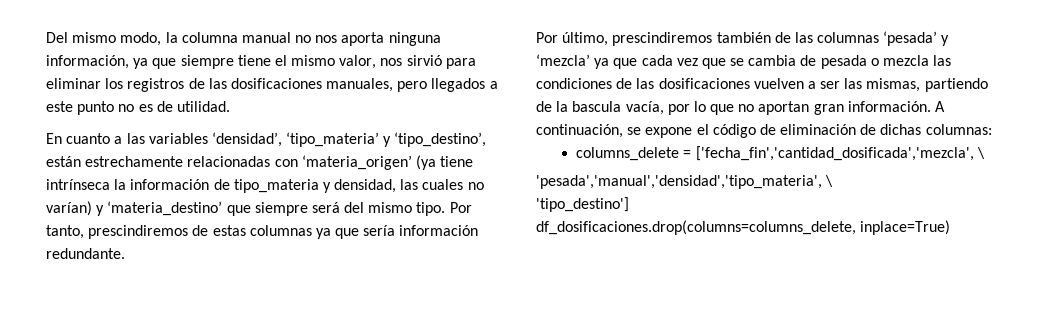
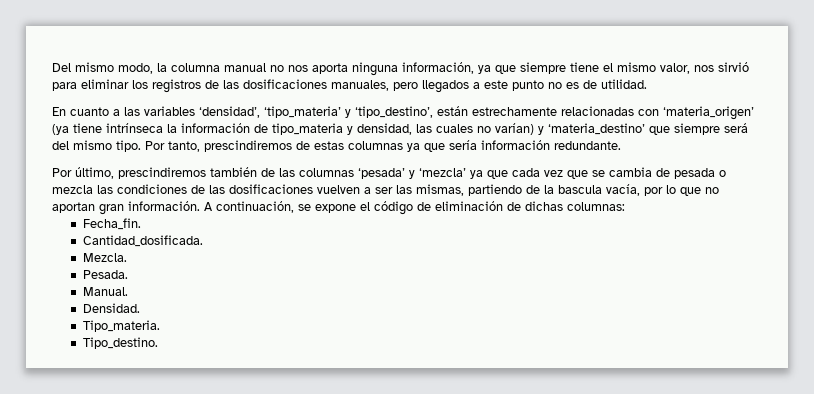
- columns_delete = ['fecha_fin','cantidad_dosificada','mezcla', \
- 'pesada','manual','densidad','tipo_materia', \
- 'tipo_destino']
- df_dosificaciones.drop(columns=columns_delete, inplace=True)
+ Fecha_fin.
+ Cantidad_dosificada.
+ Mezcla.
+ Pesada.
+ Manual.
+ Densidad.
+ Tipo_materia.
+ Tipo_destino.

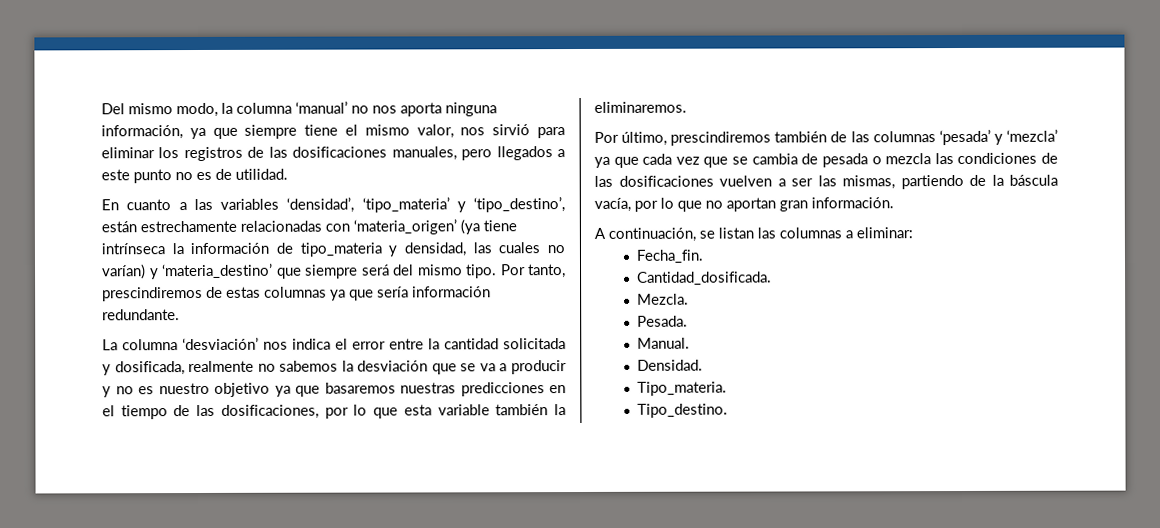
- Del mismo modo, la columna manual no nos aporta ninguna información, ya que siempre tiene el mismo valor, nos sirvió para eliminar los registros de las dosificaciones manuales, pero llegados a este punto no es de utilidad.
+ Del mismo modo, la columna ‘manual’ no nos aporta ninguna información, ya que siempre tiene el mismo valor, nos sirvió para eliminar los registros de las dosificaciones manuales, pero llegados a este punto no es de utilidad.
+ La columna ‘desviación’ nos indica el error entre la cantidad solicitada y dosificada, realmente no sabemos la desviación que se va a producir y no es nuestro objetivo ya que basaremos nuestras predicciones en el tiempo de las dosificaciones, por lo que esta variable también la eliminaremos.
- Por último, prescindiremos también de las columnas ‘pesada’ y ‘mezcla’ ya que cada vez que se cambia de pesada o mezcla las condiciones de las dosificaciones vuelven a ser las mismas, partiendo de la bascula vacía, por lo que no aportan gran información. A continuación, se expone el código de eliminación de dichas columnas:
+ Por último, prescindiremos también de las columnas ‘pesada’ y ‘mezcla’ ya que cada vez que se cambia de pesada o mezcla las condiciones de las dosificaciones vuelven a ser las mismas, partiendo de la báscula vacía, por lo que no aportan gran información.
+ A continuación, se listan las columnas a eliminar:

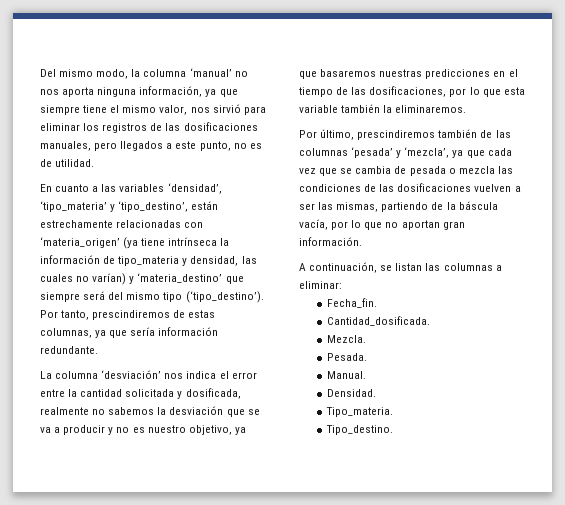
- Del mismo modo, la columna ‘manual’ no nos aporta ninguna información, ya que siempre tiene el mismo valor, nos sirvió para eliminar los registros de las dosificaciones manuales, pero llegados a este punto no es de utilidad.
+ Del mismo modo, la columna ‘manual’ no nos aporta ninguna información, ya que siempre tiene el mismo valor, nos sirvió para eliminar los registros de las dosificaciones manuales, pero llegados a este punto, no es de utilidad.
- En cuanto a las variables ‘densidad’, ‘tipo_materia’ y ‘tipo_destino’, están estrechamente relacionadas con ‘materia_origen’ (ya tiene intrínseca la información de tipo_materia y densidad, las cuales no varían) y ‘materia_destino’ que siempre será del mismo tipo.
+ En cuanto a las variables ‘densidad’, ‘tipo_materia’ y ‘tipo_destino’, están estrechamente relacionadas con ‘materia_origen’ (ya tiene intrínseca la información de tipo_materia y densidad, las cuales no varían) y ‘materia_destino’ que siempre será del mismo tipo (‘tipo_destino’).
- Por tanto, prescindiremos de estas columnas ya que sería información redundante.
+ Por tanto, prescindiremos de estas columnas, ya que sería información redundante.
- La columna ‘desviación’ nos indica el error entre la cantidad solicitada y dosificada, realmente no sabemos la desviación que se va a producir y no es nuestro objetivo ya que basaremos nuestras predicciones en el tiempo de las dosificaciones, por lo que esta variable también la eliminaremos.
+ La columna ‘desviación’ nos indica el error entre la cantidad solicitada y dosificada, realmente no sabemos la desviación que se va a producir y no es nuestro objetivo, ya que basaremos nuestras predicciones en el tiempo de las dosificaciones, por lo que esta variable también la eliminaremos.
- Por último, prescindiremos también de las columnas ‘pesada’ y ‘mezcla’ ya que cada vez que se cambia de pesada o mezcla las condiciones de las dosificaciones vuelven a ser las mismas, partiendo de la báscula vacía, por lo que no aportan gran información.
+ Por último, prescindiremos también de las columnas ‘pesada’ y ‘mezcla’, ya que cada vez que se cambia de pesada o mezcla las condiciones de las dosificaciones vuelven a ser las mismas, partiendo de la báscula vacía, por lo que no aportan gran información.

